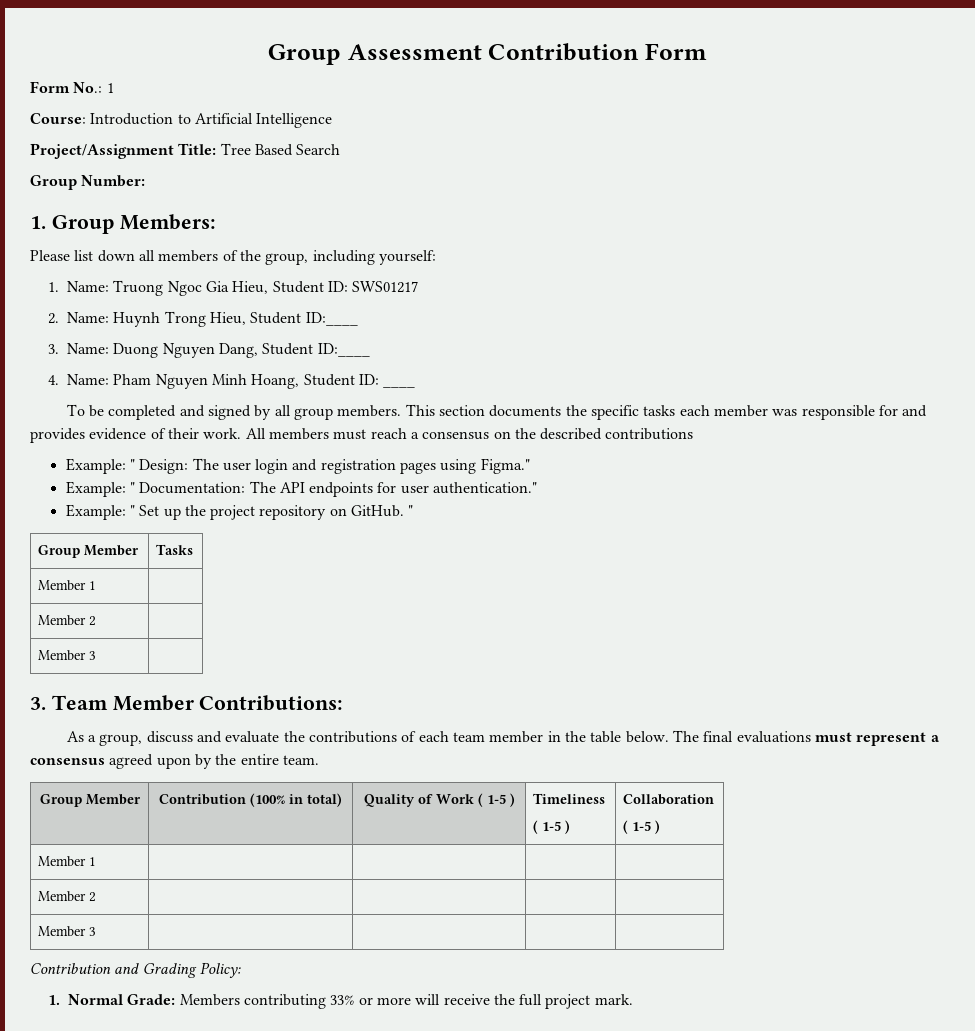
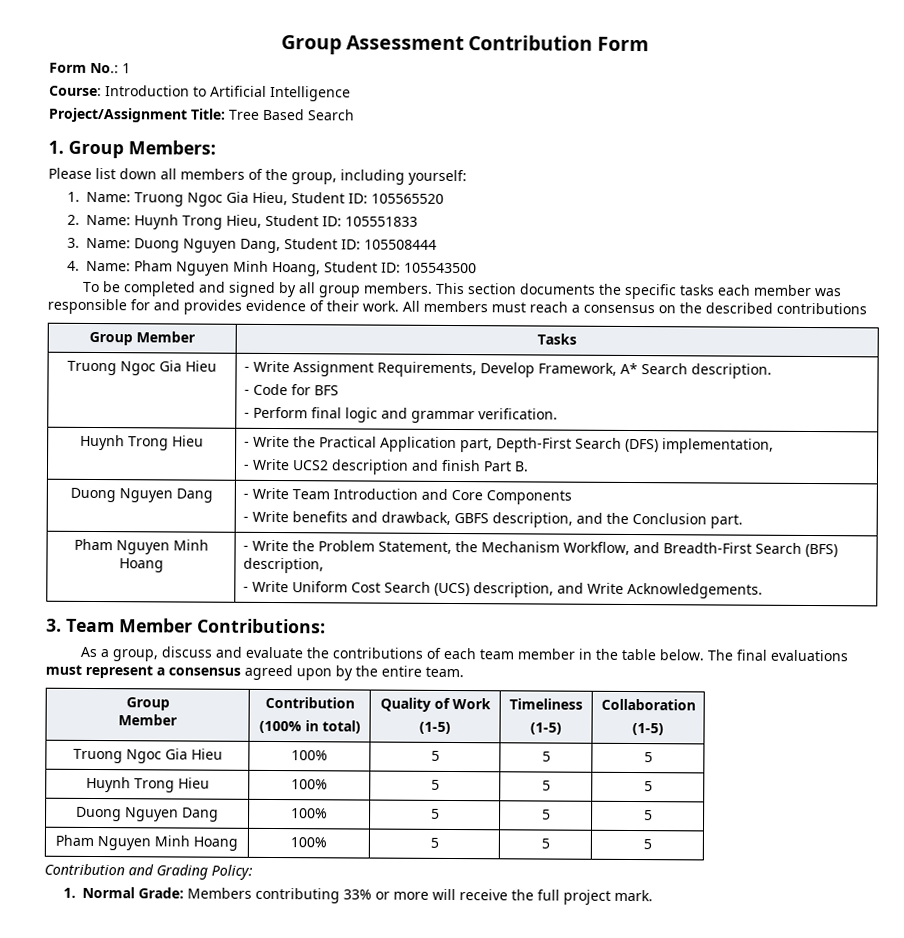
- Group Number:
- 1. Name: Truong Ngoc Gia Hieu, Student ID: SWS01217
+ 1. Name: Truong Ngoc Gia Hieu, Student ID: 105565520
- 2. Name: Huynh Trong Hieu, Student ID:____
+ 2. Name: Huynh Trong Hieu, Student ID: 105551833
- 3. Name: Duong Nguyen Dang, Student ID:____
+ 3. Name: Duong Nguyen Dang, Student ID: 105508444
- 4. Name: Pham Nguyen Minh Hoang, Student ID: ____
+ 4. Name: Pham Nguyen Minh Hoang, Student ID: 105543500
- Example: " Design: The user login and registration pages using Figma."
- Example: " Documentation: The API endpoints for user authentication."
- Example: " Set up the project repository on GitHub. "
  Group Member | Tasks
- Member 1 |
- Member 2 |
- Member 3 |
+ Truong Ngoc Gia Hieu | - Write Assignment Requirements, Develop Framework, A* Search description.
+ - Code for BFS
+ - Perform final logic and grammar verification.
+ Huynh Trong Hieu | - Write the Practical Application part, Depth-First Search (DFS) implementation,
+ - Write UCS2 description and finish Part B.
+ Duong Nguyen Dang | - Write Team Introduction and Core Components
+ - Write benefits and drawback, GBFS description, and the Conclusion part.
+ Pham Nguyen Minh Hoang | - Write the Problem Statement, the Mechanism Workflow, and Breadth-First Search (BFS) description,
+ - Write Uniform Cost Search (UCS) description, and Write Acknowledgements.
  The final evaluations must represent a consensus agreed upon by the entire team.
- Group Member | Contribution (100% in total) | Quality of Work ( 1-5 ) | Timeliness
- ( 1-5 ) | Collaboration
- ( 1-5 )
- Member 1 | | | |
- Member 2 | | | |
- Member 3 | | | |
+ Group
+ Member | Contribution
+ (100% in total) | Quality of Work
+ (1-5) | Timeliness
+ (1-5) | Collaboration
+ (1-5)
+ Truong Ngoc Gia Hieu | 100% | 5 | 5 | 5
+ Huynh Trong Hieu | 100% | 5 | 5 | 5
+ Duong Nguyen Dang | 100% | 5 | 5 | 5
+ Pham Nguyen Minh Hoang | 100% | 5 | 5 | 5

